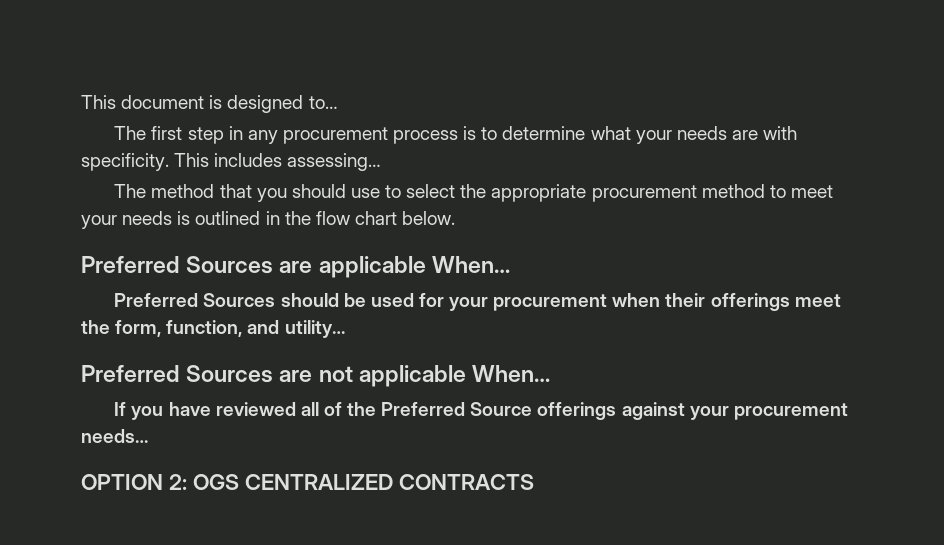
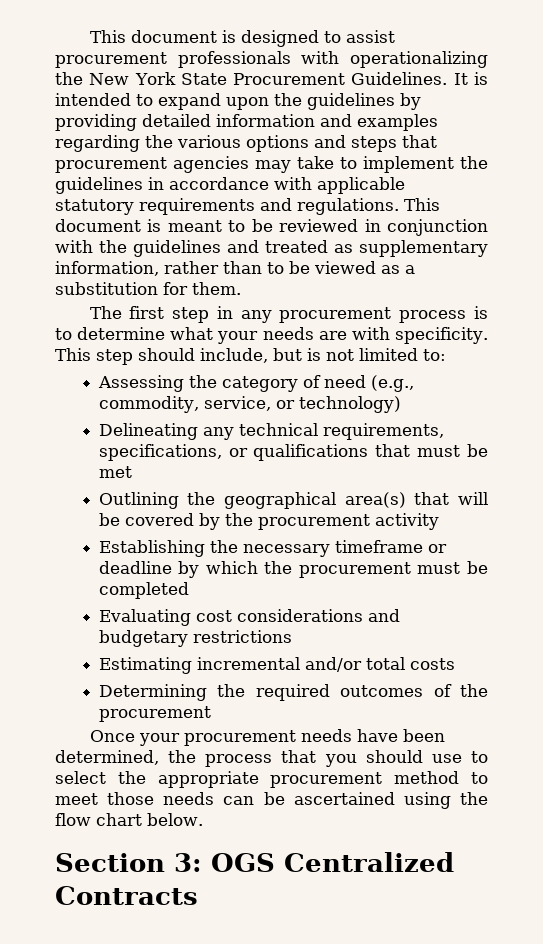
- This document is designed to…
+ This document is designed to assist procurement professionals with operationalizing the New York State Procurement Guidelines. It is intended to expand upon the guidelines by providing detailed information and examples regarding the various options and steps that procurement agencies may take to implement the guidelines in accordance with applicable statutory requirements and regulations. This document is meant to be reviewed in conjunction with the guidelines and treated as supplementary information, rather than to be viewed as a substitution for them.
- This includes assessing…
- The method that you should use to select the appropriate procurement method to meet your needs is outlined in the flow chart below.
- Preferred Sources are applicable When…
- Preferred Sources should be used for your procurement when their offerings meet the form, function, and utility…
- Preferred Sources are not applicable When…
- If you have reviewed all of the Preferred Source offerings against your procurement needs…
- OPTION 2: OGS CENTRALIZED CONTRACTS
+ This step should include, but is not limited to:
+ Assessing the category of need (e.g., commodity, service, or technology)
+ Delineating any technical requirements, specifications, or qualifications that must be met
+ Outlining the geographical area(s) that will be covered by the procurement activity
+ Establishing the necessary timeframe or deadline by which the procurement must be completed
+ Evaluating cost considerations and budgetary restrictions
+ Estimating incremental and/or total costs
+ Determining the required outcomes of the procurement
+ Once your procurement needs have been determined, the process that you should use to select the appropriate procurement method to meet those needs can be ascertained using the flow chart below.
+ Section 3: OGS Centralized Contracts

